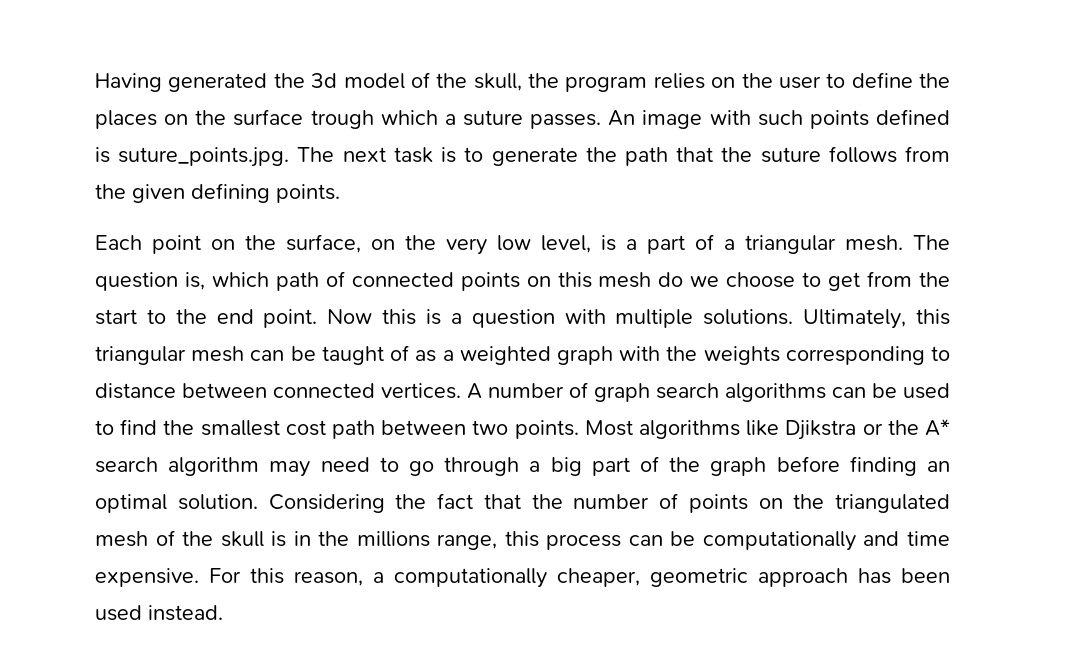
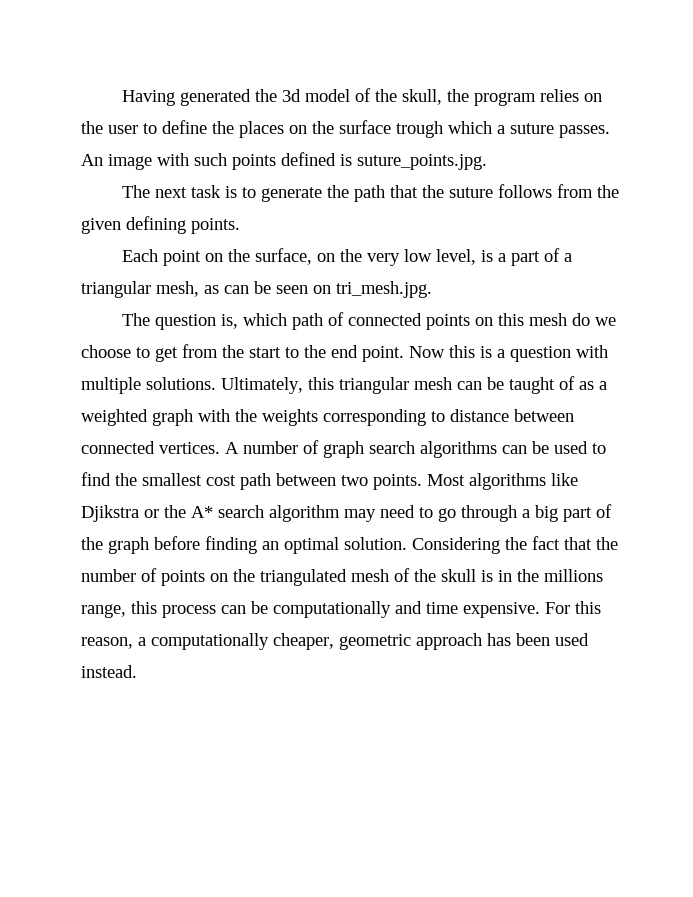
- An image with such points defined is suture_points.jpg. The next task is to generate the path that the suture follows from the given defining points.
+ An image with such points defined is suture_points.jpg.
+ The next task is to generate the path that the suture follows from the given defining points.
- Each point on the surface, on the very low level, is a part of a triangular mesh. The question is, which path of connected points on this mesh do we choose to get from the start to the end point.
+ Each point on the surface, on the very low level, is a part of a triangular mesh, as can be seen on tri_mesh.jpg.
+ The question is, which path of connected points on this mesh do we choose to get from the start to the end point.

